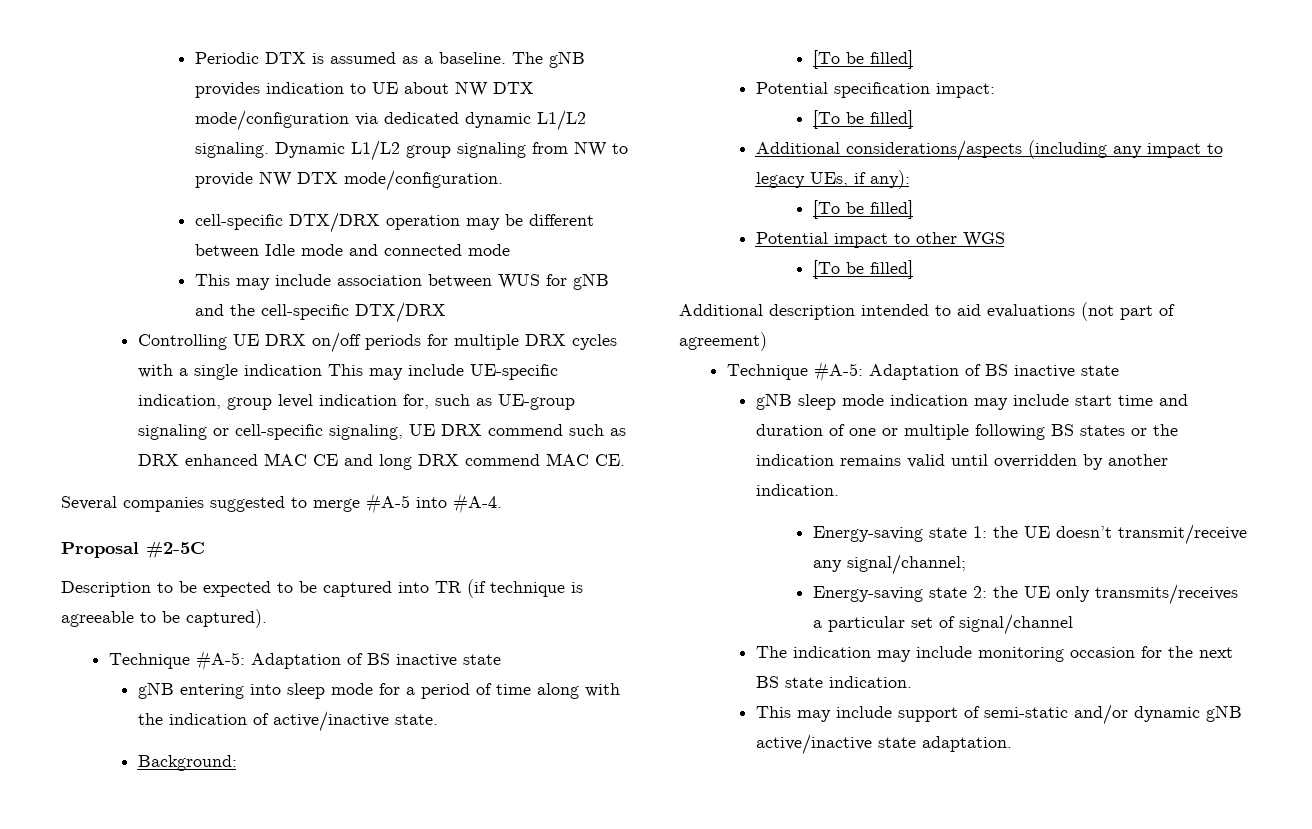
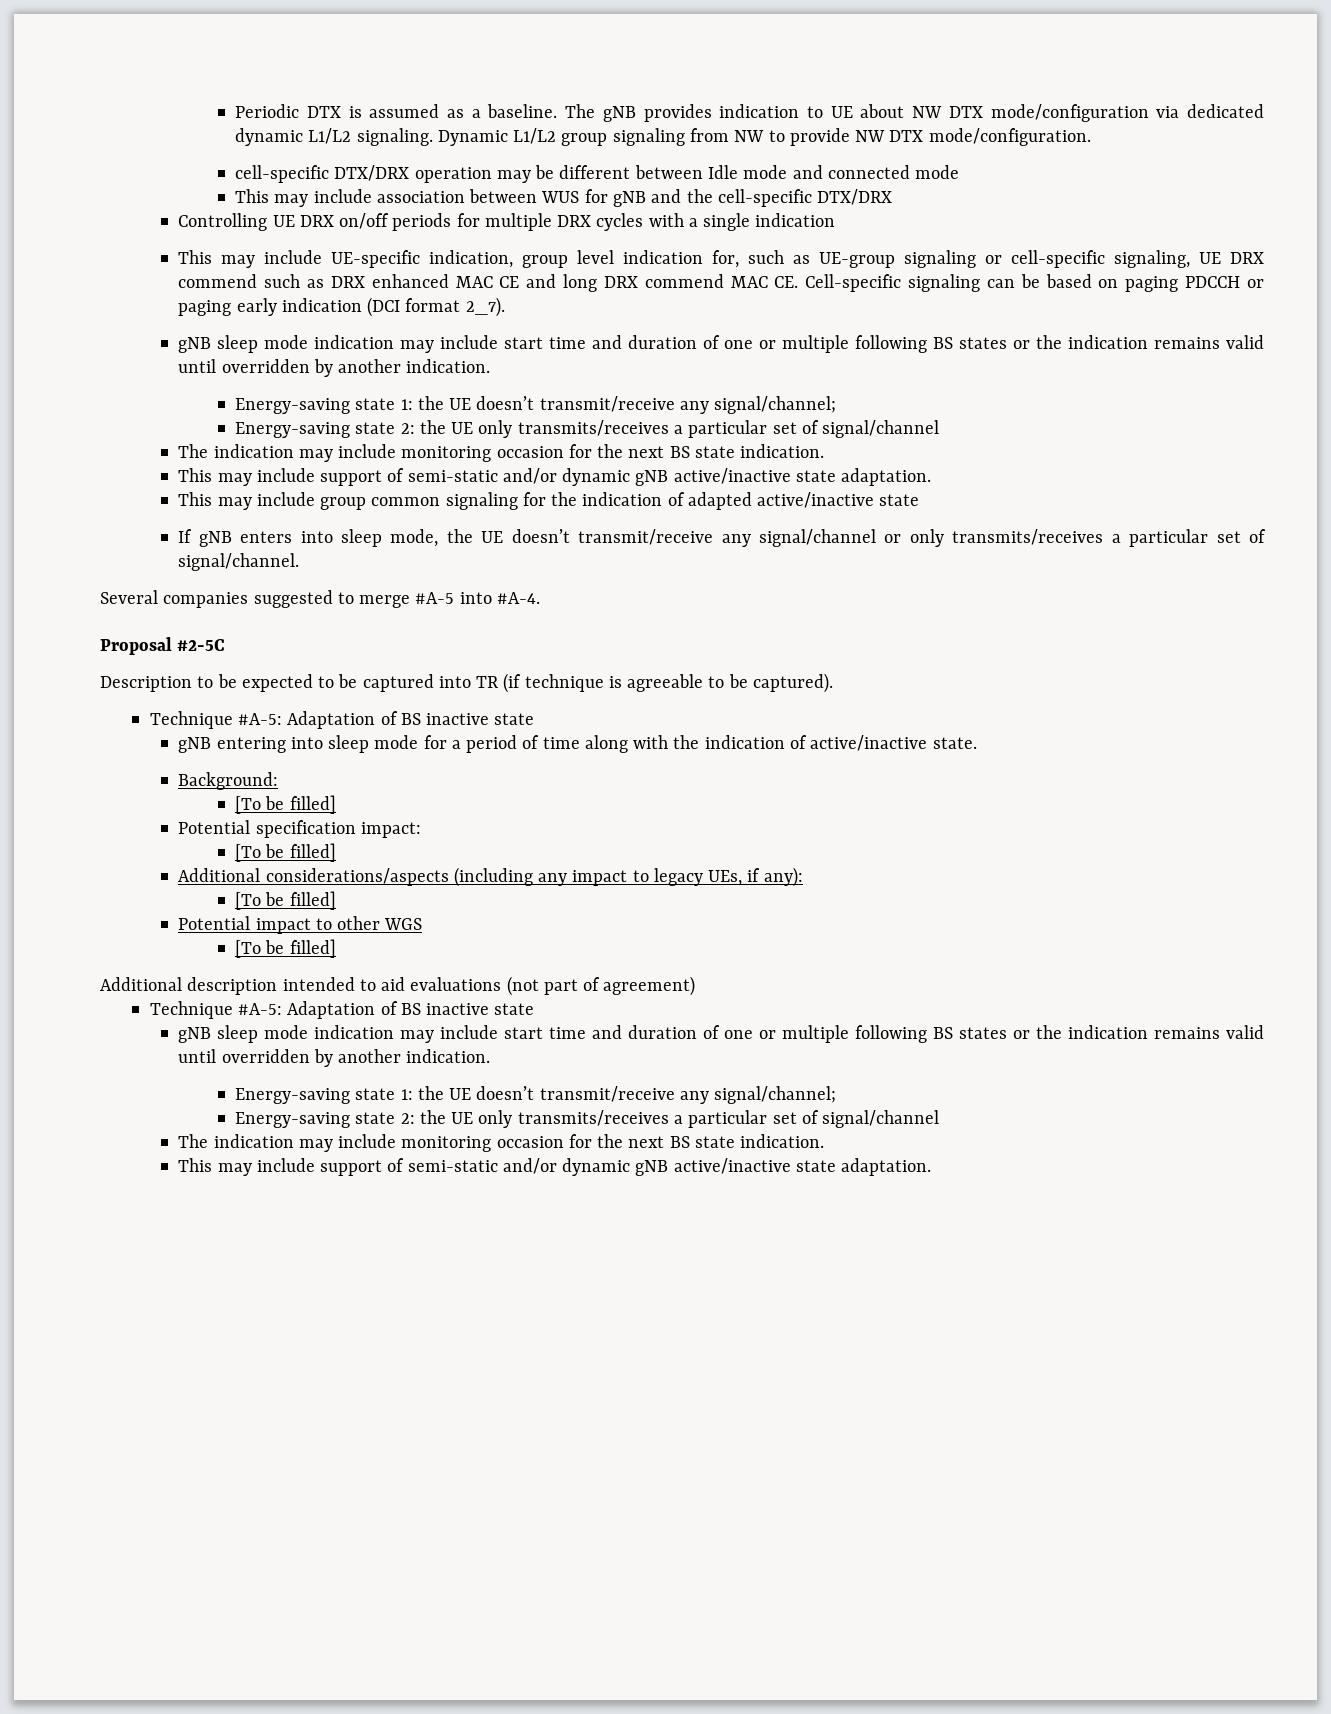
- Controlling UE DRX on/off periods for multiple DRX cycles with a single indication This may include UE-specific indication, group level indication for, such as UE-group signaling or cell-specific signaling, UE DRX commend such as DRX enhanced MAC CE and long DRX commend MAC CE.
+ Controlling UE DRX on/off periods for multiple DRX cycles with a single indication
+ This may include UE-specific indication, group level indication for, such as UE-group signaling or cell-specific signaling, UE DRX commend such as DRX enhanced MAC CE and long DRX commend MAC CE. Cell-specific signaling can be based on paging PDCCH or paging early indication (DCI format 2_7).
+ gNB sleep mode indication may include start time and duration of one or multiple following BS states or the indication remains valid until overridden by another indication.
+ Energy-saving state 1: the UE doesn’t transmit/receive any signal/channel;
+ Energy-saving state 2: the UE only transmits/receives a particular set of signal/channel
+ The indication may include monitoring occasion for the next BS state indication.
+ This may include support of semi-static and/or dynamic gNB active/inactive state adaptation.
+ This may include group common signaling for the indication of adapted active/inactive state
+ If gNB enters into sleep mode, the UE doesn’t transmit/receive any signal/channel or only transmits/receives a particular set of signal/channel.

